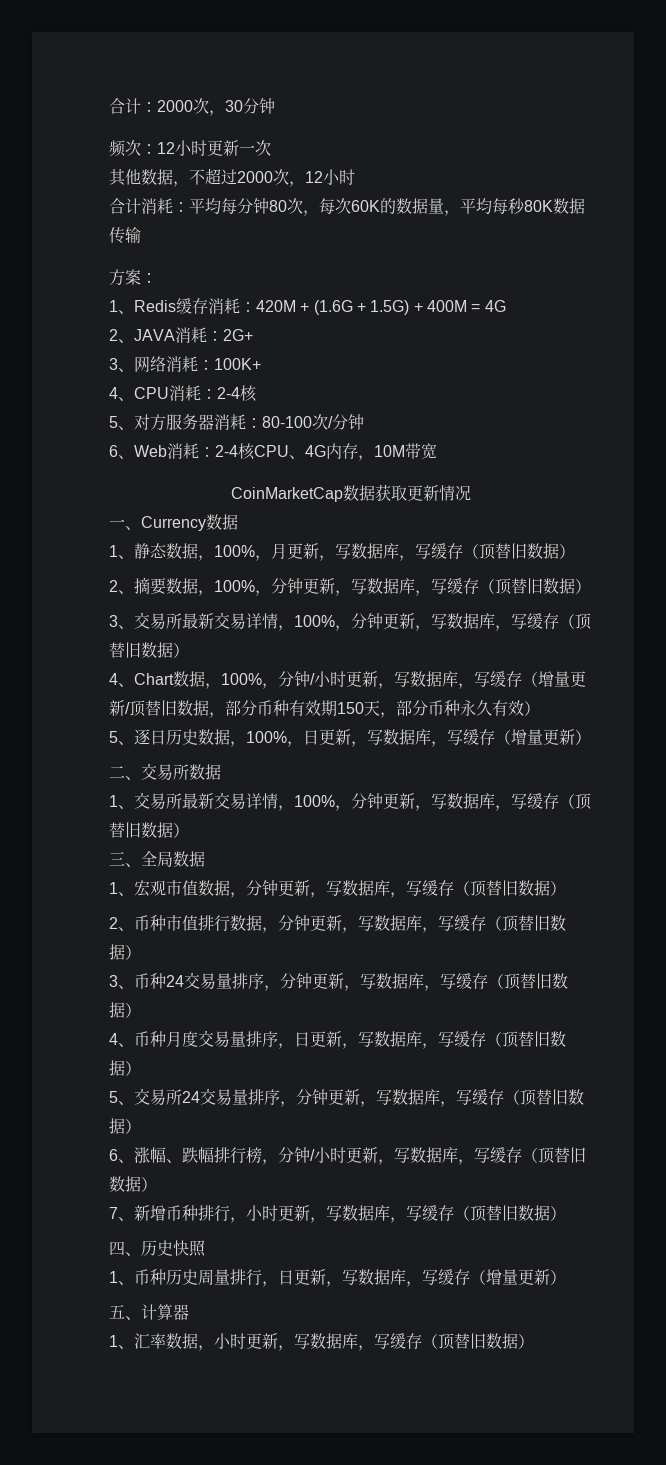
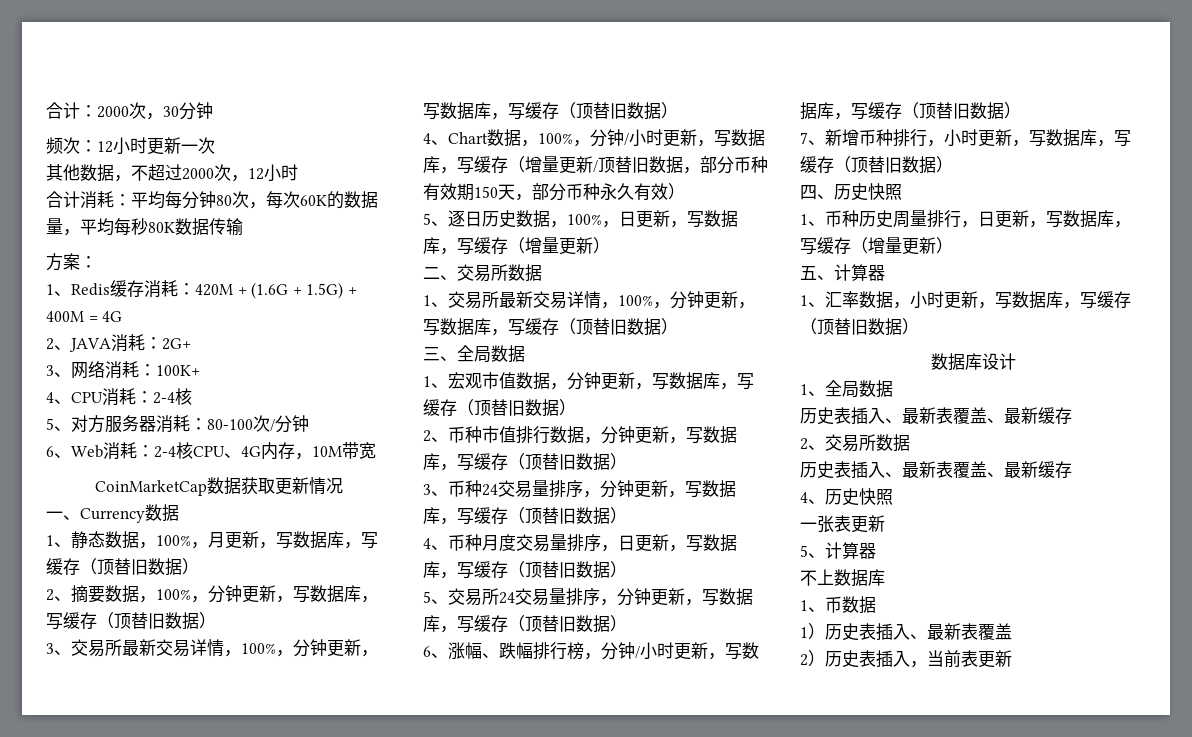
+ 数据库设计
+ 1、全局数据
+ 历史表插入、最新表覆盖、最新缓存
+ 2、交易所数据
+ 历史表插入、最新表覆盖、最新缓存
+ 4、历史快照
+ 一张表更新
+ 5、计算器
+ 不上数据库
+ 1、币数据
+ 1）历史表插入、最新表覆盖
+ 2）历史表插入，当前表更新

